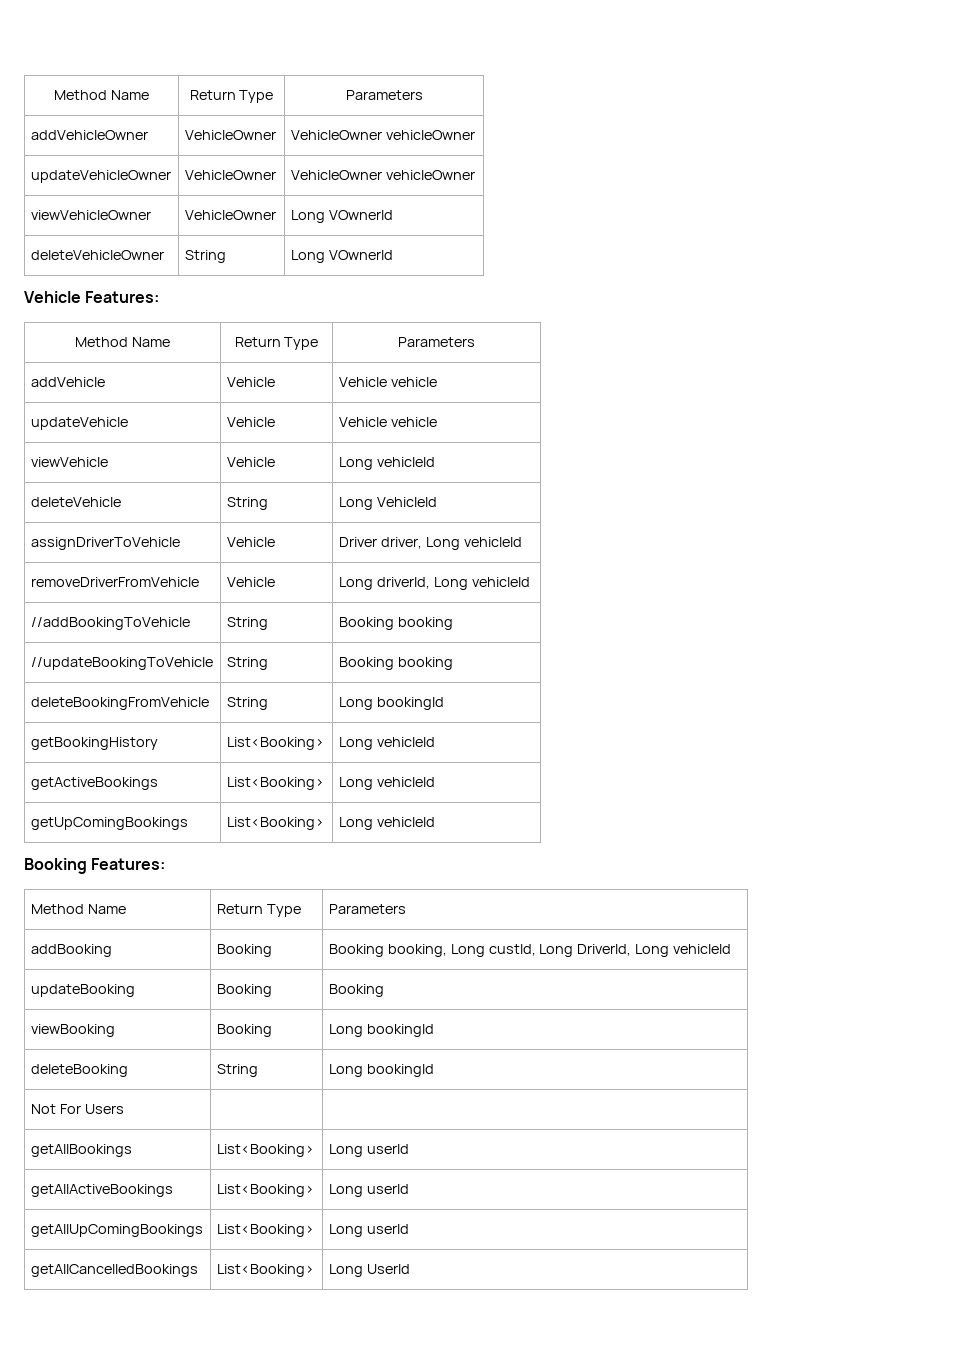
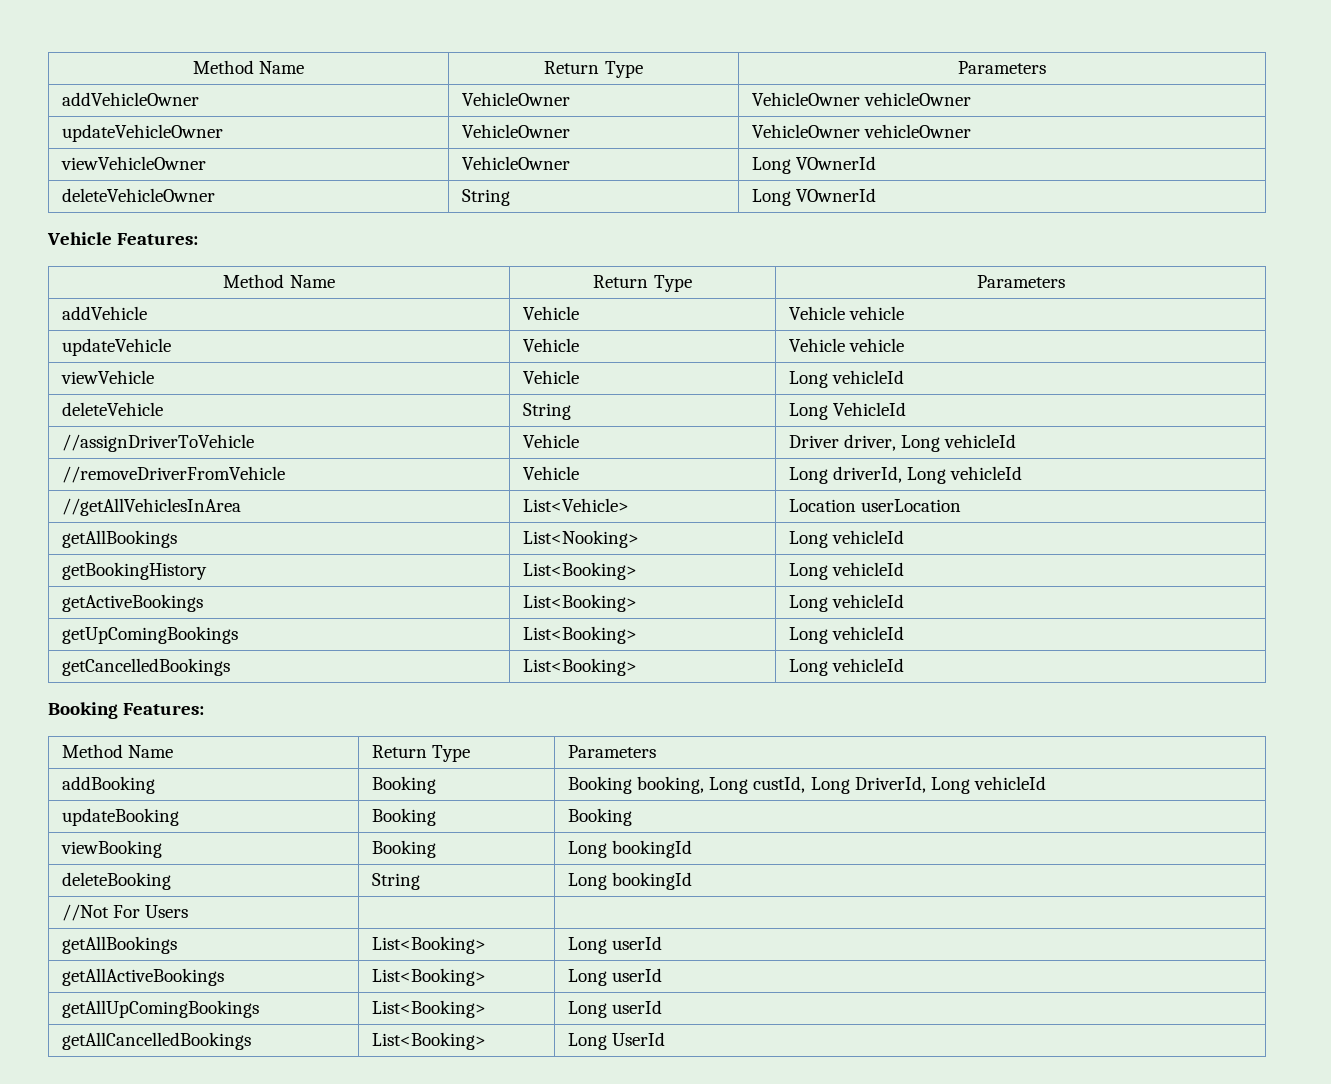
- assignDriverToVehicle | Vehicle | Driver driver, Long vehicleId
+ //assignDriverToVehicle | Vehicle | Driver driver, Long vehicleId
- removeDriverFromVehicle | Vehicle | Long driverId, Long vehicleId
+ //removeDriverFromVehicle | Vehicle | Long driverId, Long vehicleId
- //addBookingToVehicle | String | Booking booking
- //updateBookingToVehicle | String | Booking booking
- deleteBookingFromVehicle | String | Long bookingId
+ //getAllVehiclesInArea | List<Vehicle> | Location userLocation
+ getAllBookings | List<Nooking> | Long vehicleId
+ getCancelledBookings | List<Booking> | Long vehicleId
- Not For Users | |
+ //Not For Users | |

